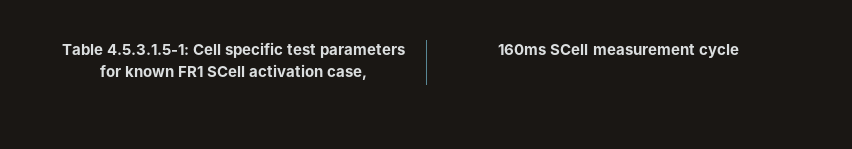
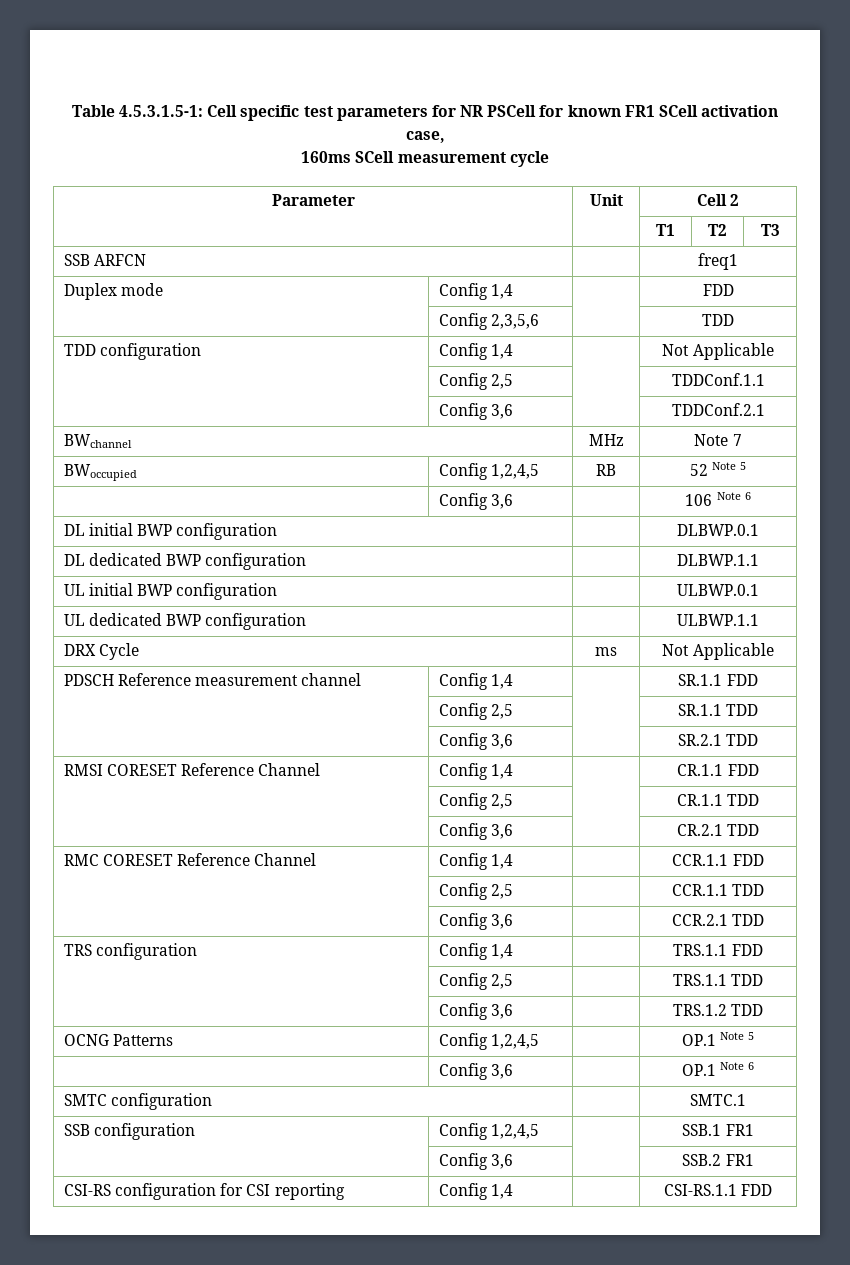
- Table 4.5.3.1.5-1: Cell specific test parameters for known FR1 SCell activation case,
+ Table 4.5.3.1.5-1: Cell specific test parameters for NR PSCell for known FR1 SCell activation case,
+ Parameter | Unit | Cell 2
+ | | T1 | T2 | T3
+ SSB ARFCN | | freq1
+ Duplex mode | Config 1,4 | | FDD
+ | Config 2,3,5,6 | | TDD
+ TDD configuration | Config 1,4 | | Not Applicable
+ | Config 2,5 | | TDDConf.1.1
+ | Config 3,6 | | TDDConf.2.1
+ BWchannel | MHz | Note 7
+ BWoccupied | Config 1,2,4,5 | RB | 52 Note 5
+ | Config 3,6 | | 106 Note 6
+ DL initial BWP configuration | | DLBWP.0.1
+ DL dedicated BWP configuration | | DLBWP.1.1
+ UL initial BWP configuration | | ULBWP.0.1
+ UL dedicated BWP configuration | | ULBWP.1.1
+ DRX Cycle | ms | Not Applicable
+ PDSCH Reference measurement channel | Config 1,4 | | SR.1.1 FDD
+ | Config 2,5 | | SR.1.1 TDD
+ | Config 3,6 | | SR.2.1 TDD
+ RMSI CORESET Reference Channel | Config 1,4 | | CR.1.1 FDD
+ | Config 2,5 | | CR.1.1 TDD
+ | Config 3,6 | | CR.2.1 TDD
+ RMC CORESET Reference Channel | Config 1,4 | | CCR.1.1 FDD
+ | Config 2,5 | | CCR.1.1 TDD
+ | Config 3,6 | | CCR.2.1 TDD
+ TRS configuration | Config 1,4 | | TRS.1.1 FDD
+ | Config 2,5 | | TRS.1.1 TDD
+ | Config 3,6 | | TRS.1.2 TDD
+ OCNG Patterns | Config 1,2,4,5 | | OP.1 Note 5
+ | Config 3,6 | | OP.1 Note 6
+ SMTC configuration | | SMTC.1
+ SSB configuration | Config 1,2,4,5 | | SSB.1 FR1
+ | Config 3,6 | | SSB.2 FR1
+ CSI-RS configuration for CSI reporting | Config 1,4 | | CSI-RS.1.1 FDD

